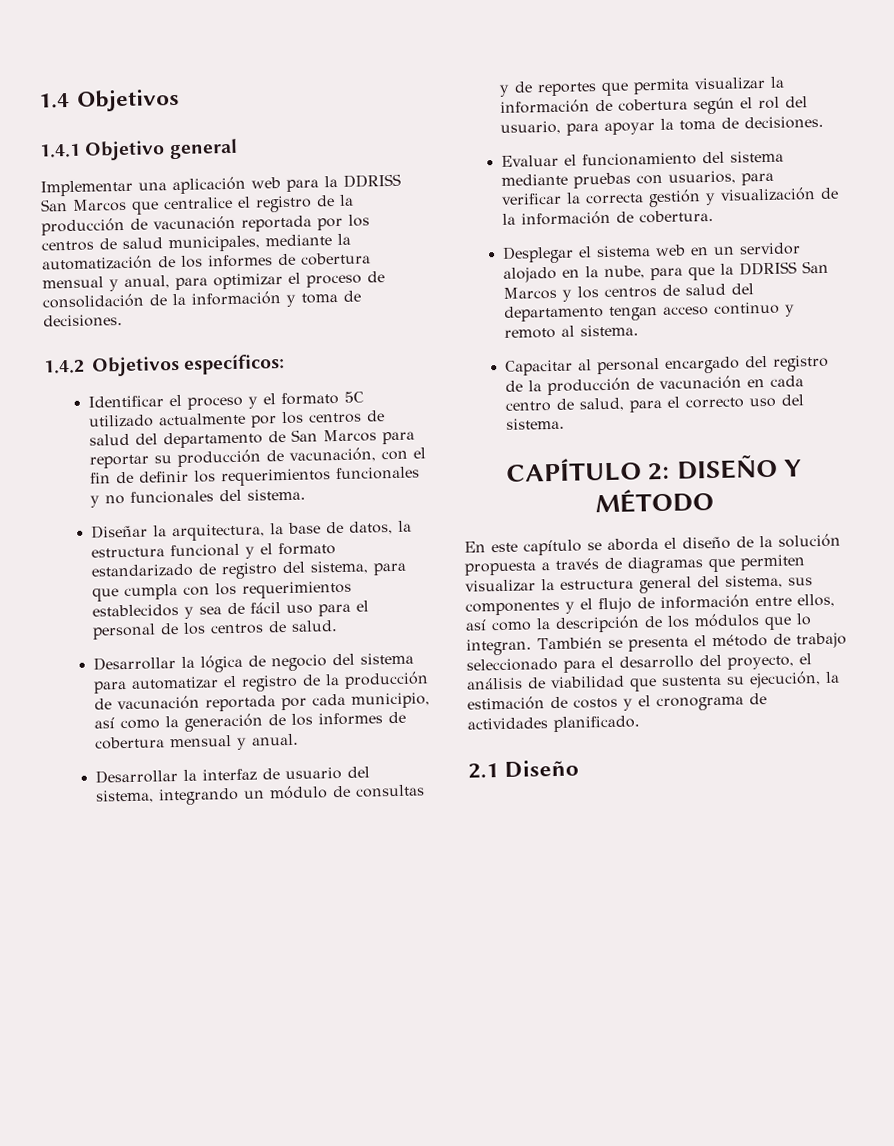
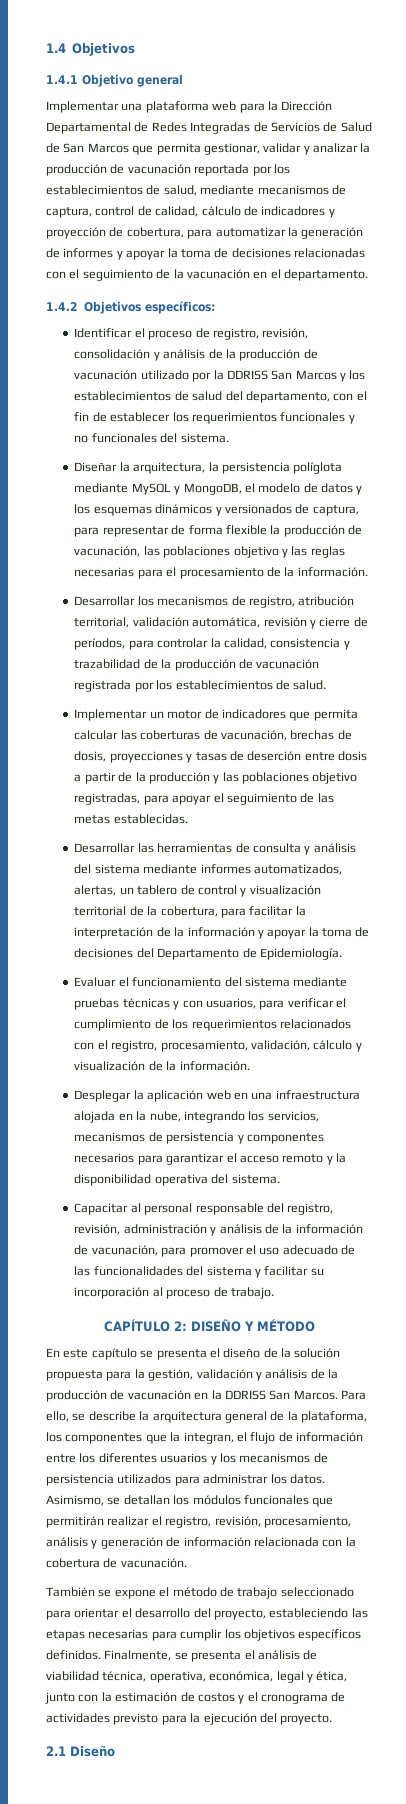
- Implementar una aplicación web para la DDRISS San Marcos que centralice el registro de la producción de vacunación reportada por los centros de salud municipales, mediante la automatización de los informes de cobertura mensual y anual, para optimizar el proceso de consolidación de la información y toma de decisiones.
+ Implementar una plataforma web para la Dirección Departamental de Redes Integradas de Servicios de Salud de San Marcos que permita gestionar, validar y analizar la producción de vacunación reportada por los establecimientos de salud, mediante mecanismos de captura, control de calidad, cálculo de indicadores y proyección de cobertura, para automatizar la generación de informes y apoyar la toma de decisiones relacionadas con el seguimiento de la vacunación en el departamento.
- Identificar el proceso y el formato 5C utilizado actualmente por los centros de salud del departamento de San Marcos para reportar su producción de vacunación, con el fin de definir los requerimientos funcionales y no funcionales del sistema.
+ Identificar el proceso de registro, revisión, consolidación y análisis de la producción de vacunación utilizado por la DDRISS San Marcos y los establecimientos de salud del departamento, con el fin de establecer los requerimientos funcionales y no funcionales del sistema.
- Diseñar la arquitectura, la base de datos, la estructura funcional y el formato estandarizado de registro del sistema, para que cumpla con los requerimientos establecidos y sea de fácil uso para el personal de los centros de salud.
- Desarrollar la lógica de negocio del sistema para automatizar el registro de la producción de vacunación reportada por cada municipio, así como la generación de los informes de cobertura mensual y anual.
- Desarrollar la interfaz de usuario del sistema, integrando un módulo de consultas y de reportes que permita visualizar la información de cobertura según el rol del usuario, para apoyar la toma de decisiones.
+ Diseñar la arquitectura, la persistencia políglota mediante MySQL y MongoDB, el modelo de datos y los esquemas dinámicos y versionados de captura, para representar de forma flexible la producción de vacunación, las poblaciones objetivo y las reglas necesarias para el procesamiento de la información.
+ Desarrollar los mecanismos de registro, atribución territorial, validación automática, revisión y cierre de períodos, para controlar la calidad, consistencia y trazabilidad de la producción de vacunación registrada por los establecimientos de salud.
+ Implementar un motor de indicadores que permita calcular las coberturas de vacunación, brechas de dosis, proyecciones y tasas de deserción entre dosis a partir de la producción y las poblaciones objetivo registradas, para apoyar el seguimiento de las metas establecidas.
+ Desarrollar las herramientas de consulta y análisis del sistema mediante informes automatizados, alertas, un tablero de control y visualización territorial de la cobertura, para facilitar la interpretación de la información y apoyar la toma de decisiones del Departamento de Epidemiología.
- Evaluar el funcionamiento del sistema mediante pruebas con usuarios, para verificar la correcta gestión y visualización de la información de cobertura.
- Desplegar el sistema web en un servidor alojado en la nube, para que la DDRISS San Marcos y los centros de salud del departamento tengan acceso continuo y remoto al sistema.
- Capacitar al personal encargado del registro de la producción de vacunación en cada centro de salud, para el correcto uso del sistema.
+ Evaluar el funcionamiento del sistema mediante pruebas técnicas y con usuarios, para verificar el cumplimiento de los requerimientos relacionados con el registro, procesamiento, validación, cálculo y visualización de la información.
+ Desplegar la aplicación web en una infraestructura alojada en la nube, integrando los servicios, mecanismos de persistencia y componentes necesarios para garantizar el acceso remoto y la disponibilidad operativa del sistema.
+ Capacitar al personal responsable del registro, revisión, administración y análisis de la información de vacunación, para promover el uso adecuado de las funcionalidades del sistema y facilitar su incorporación al proceso de trabajo.
- En este capítulo se aborda el diseño de la solución propuesta a través de diagramas que permiten visualizar la estructura general del sistema, sus componentes y el flujo de información entre ellos, así como la descripción de los módulos que lo integran. También se presenta el método de trabajo seleccionado para el desarrollo del proyecto, el análisis de viabilidad que sustenta su ejecución, la estimación de costos y el cronograma de actividades planificado.
+ En este capítulo se presenta el diseño de la solución propuesta para la gestión, validación y análisis de la producción de vacunación en la DDRISS San Marcos. Para ello, se describe la arquitectura general de la plataforma, los componentes que la integran, el flujo de información entre los diferentes usuarios y los mecanismos de persistencia utilizados para administrar los datos. Asimismo, se detallan los módulos funcionales que permitirán realizar el registro, revisión, procesamiento, análisis y generación de información relacionada con la cobertura de vacunación.
+ También se expone el método de trabajo seleccionado para orientar el desarrollo del proyecto, estableciendo las etapas necesarias para cumplir los objetivos específicos definidos. Finalmente, se presenta el análisis de viabilidad técnica, operativa, económica, legal y ética, junto con la estimación de costos y el cronograma de actividades previsto para la ejecución del proyecto.

